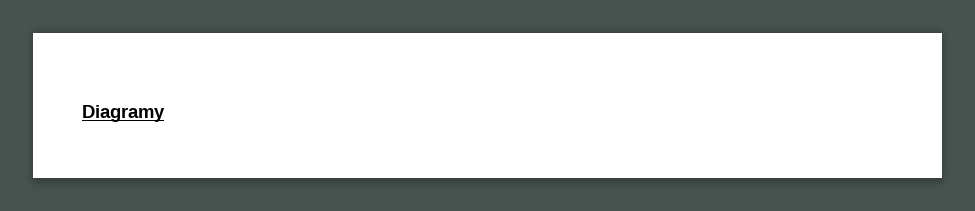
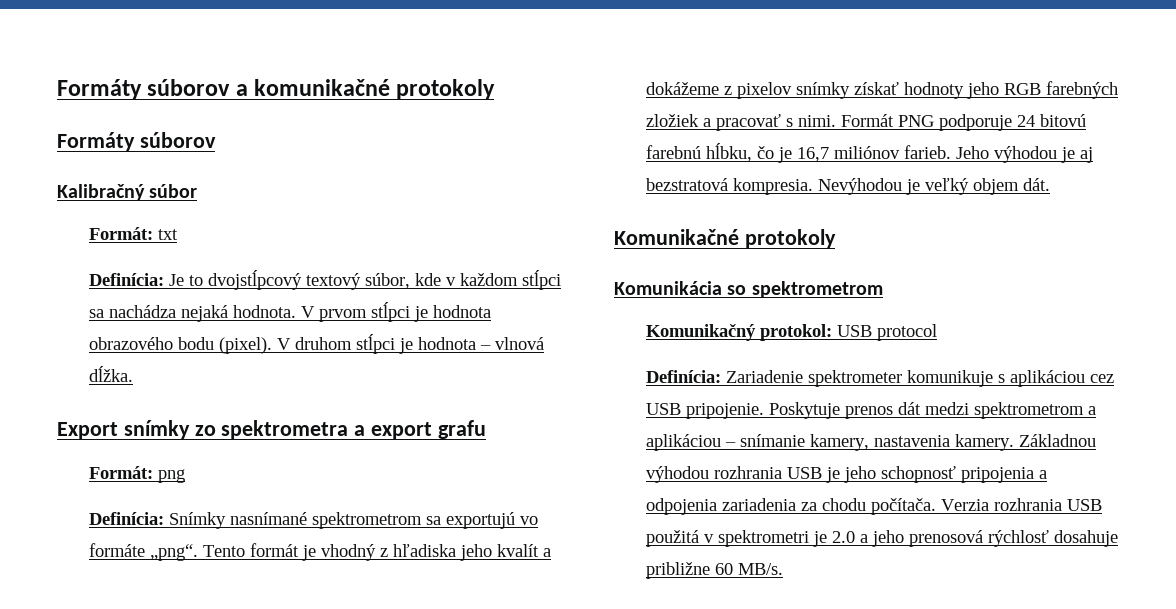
- Diagramy
+ Formáty súborov a komunikačné protokoly
+ Formáty súborov
+ Kalibračný súbor
+ Formát: txt
+ Definícia: Je to dvojstĺpcový textový súbor, kde v každom stĺpci sa nachádza nejaká hodnota. V prvom stĺpci je hodnota obrazového bodu (pixel). V druhom stĺpci je hodnota – vlnová dĺžka.
+ Export snímky zo spektrometra a export grafu
+ Formát: png
+ Definícia: Snímky nasnímané spektrometrom sa exportujú vo formáte „png“. Tento formát je vhodný z hľadiska jeho kvalít a dokážeme z pixelov snímky získať hodnoty jeho RGB farebných zložiek a pracovať s nimi. Formát PNG podporuje 24 bitovú farebnú hĺbku, čo je 16,7 miliónov farieb. Jeho výhodou je aj bezstratová kompresia. Nevýhodou je veľký objem dát.
+ Komunikačné protokoly
+ Komunikácia so spektrometrom
+ Komunikačný protokol: USB protocol
+ Definícia: Zariadenie spektrometer komunikuje s aplikáciou cez USB pripojenie. Poskytuje prenos dát medzi spektrometrom a aplikáciou – snímanie kamery, nastavenia kamery. Základnou výhodou rozhrania USB je jeho schopnosť pripojenia a odpojenia zariadenia za chodu počítača. Verzia rozhrania USB použitá v spektrometri je 2.0 a jeho prenosová rýchlosť dosahuje približne 60 MB/s.

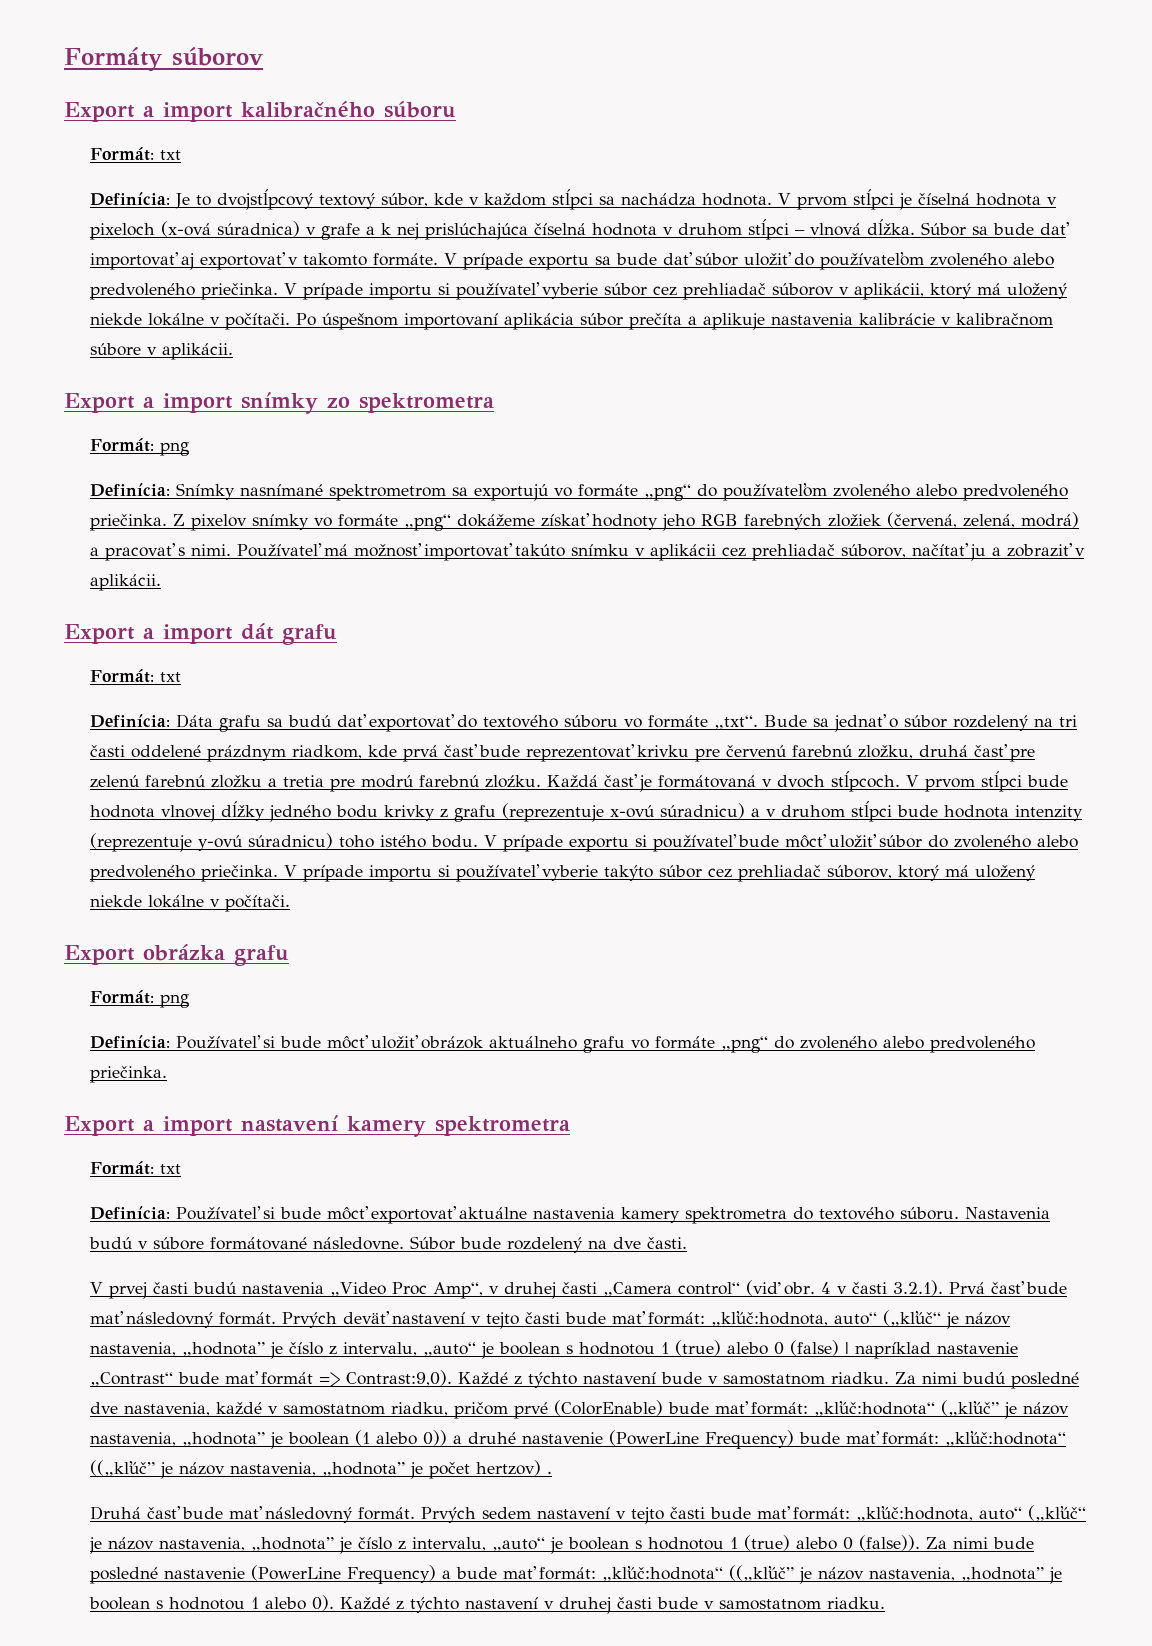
- Formáty súborov a komunikačné protokoly
  Formáty súborov
- Kalibračný súbor
+ Export a import kalibračného súboru
- Definícia: Je to dvojstĺpcový textový súbor, kde v každom stĺpci sa nachádza nejaká hodnota.
+ Definícia: Je to dvojstĺpcový textový súbor, kde v každom stĺpci sa nachádza hodnota.
- V prvom stĺpci je hodnota obrazového bodu (pixel). V druhom stĺpci je hodnota – vlnová dĺžka.
- Export snímky zo spektrometra a export grafu
+ V prvom stĺpci je číselná hodnota v pixeloch (x-ová súradnica) v grafe a k nej prislúchajúca číselná hodnota v druhom stĺpci – vlnová dĺžka. Súbor sa bude dať importovať aj exportovať v takomto formáte. V prípade exportu sa bude dať súbor uložiť do používateľom zvoleného alebo predvoleného priečinka. V prípade importu si používateľ vyberie súbor cez prehliadač súborov v aplikácii, ktorý má uložený niekde lokálne v počítači. Po úspešnom importovaní aplikácia súbor prečíta a aplikuje nastavenia kalibrácie v kalibračnom súbore v aplikácii.
+ Export a import snímky zo spektrometra
- Definícia: Snímky nasnímané spektrometrom sa exportujú vo formáte „png“. Tento formát je vhodný z hľadiska jeho kvalít a dokážeme z pixelov snímky získať hodnoty jeho RGB farebných zložiek a pracovať s nimi.
+ Definícia: Snímky nasnímané spektrometrom sa exportujú vo formáte „png“ do používateľom zvoleného alebo predvoleného priečinka. Z pixelov snímky vo formáte „png“ dokážeme získať hodnoty jeho RGB farebných zložiek (červená, zelená, modrá) a pracovať s nimi.
- Formát PNG podporuje 24 bitovú farebnú hĺbku, čo je 16,7 miliónov farieb. Jeho výhodou je aj bezstratová kompresia. Nevýhodou je veľký objem dát.
- Komunikačné protokoly
- Komunikácia so spektrometrom
- Komunikačný protokol: USB protocol
- Definícia: Zariadenie spektrometer komunikuje s aplikáciou cez USB pripojenie. Poskytuje prenos dát medzi spektrometrom a aplikáciou – snímanie kamery, nastavenia kamery. Základnou výhodou rozhrania USB je jeho schopnosť pripojenia a odpojenia zariadenia za chodu počítača. Verzia rozhrania USB použitá v spektrometri je 2.0 a jeho prenosová rýchlosť dosahuje približne 60 MB/s.
+ Používateľ má možnosť importovať takúto snímku v aplikácii cez prehliadač súborov, načítať ju a zobraziť v aplikácii.
+ Export a import dát grafu
+ Formát: txt
+ Definícia: Dáta grafu sa budú dať exportovať do textového súboru vo formáte „txt“. Bude sa jednať o súbor rozdelený na tri časti oddelené prázdnym riadkom, kde prvá časť bude reprezentovať krivku pre červenú farebnú zložku, druhá časť pre zelenú farebnú zložku a tretia pre modrú farebnú zloźku. Každá časť je formátovaná v dvoch stĺpcoch. V prvom stĺpci bude hodnota vlnovej dĺžky jedného bodu krivky z grafu (reprezentuje x-ovú súradnicu) a v druhom stĺpci bude hodnota intenzity (reprezentuje y-ovú súradnicu) toho istého bodu. V prípade exportu si používateľ bude môcť uložiť súbor do zvoleného alebo predvoleného priečinka. V prípade importu si používateľ vyberie takýto súbor cez prehliadač súborov, ktorý má uložený niekde lokálne v počítači.
+ Export obrázka grafu
+ Formát: png
+ Definícia: Používateľ si bude môcť uložiť obrázok aktuálneho grafu vo formáte „png“ do zvoleného alebo predvoleného priečinka.
+ Export a import nastavení kamery spektrometra
+ Formát: txt
+ Definícia: Používateľ si bude môcť exportovať aktuálne nastavenia kamery spektrometra do textového súboru. Nastavenia budú v súbore formátované následovne. Súbor bude rozdelený na dve časti.
+ V prvej časti budú nastavenia „Video Proc Amp“, v druhej časti „Camera control“ (viď obr. 4 v časti 3.2.1). Prvá časť bude mať následovný formát. Prvých deväť nastavení v tejto časti bude mať formát: „kľúč:hodnota, auto“ („kľúč“ je názov nastavenia, „hodnota” je číslo z intervalu, „auto“ je boolean s hodnotou 1 (true) alebo 0 (false) | napríklad nastavenie „Contrast“ bude mať formát => Contrast:9,0). Každé z týchto nastavení bude v samostatnom riadku. Za nimi budú posledné dve nastavenia, každé v samostatnom riadku, pričom prvé (ColorEnable) bude mať formát: „kľúč:hodnota“ („kľúč” je názov nastavenia, „hodnota” je boolean (1 alebo 0)) a druhé nastavenie (PowerLine Frequency) bude mať formát: „kľúč:hodnota“ ((„kľúč” je názov nastavenia, „hodnota” je počet hertzov) .
+ Druhá časť bude mať následovný formát. Prvých sedem nastavení v tejto časti bude mať formát: „kľúč:hodnota, auto“ („kľúč“ je názov nastavenia, „hodnota” je číslo z intervalu, „auto“ je boolean s hodnotou 1 (true) alebo 0 (false)). Za nimi bude posledné nastavenie (PowerLine Frequency) a bude mať formát: „kľúč:hodnota“ ((„kľúč” je názov nastavenia, „hodnota” je boolean s hodnotou 1 alebo 0). Každé z týchto nastavení v druhej časti bude v samostatnom riadku.

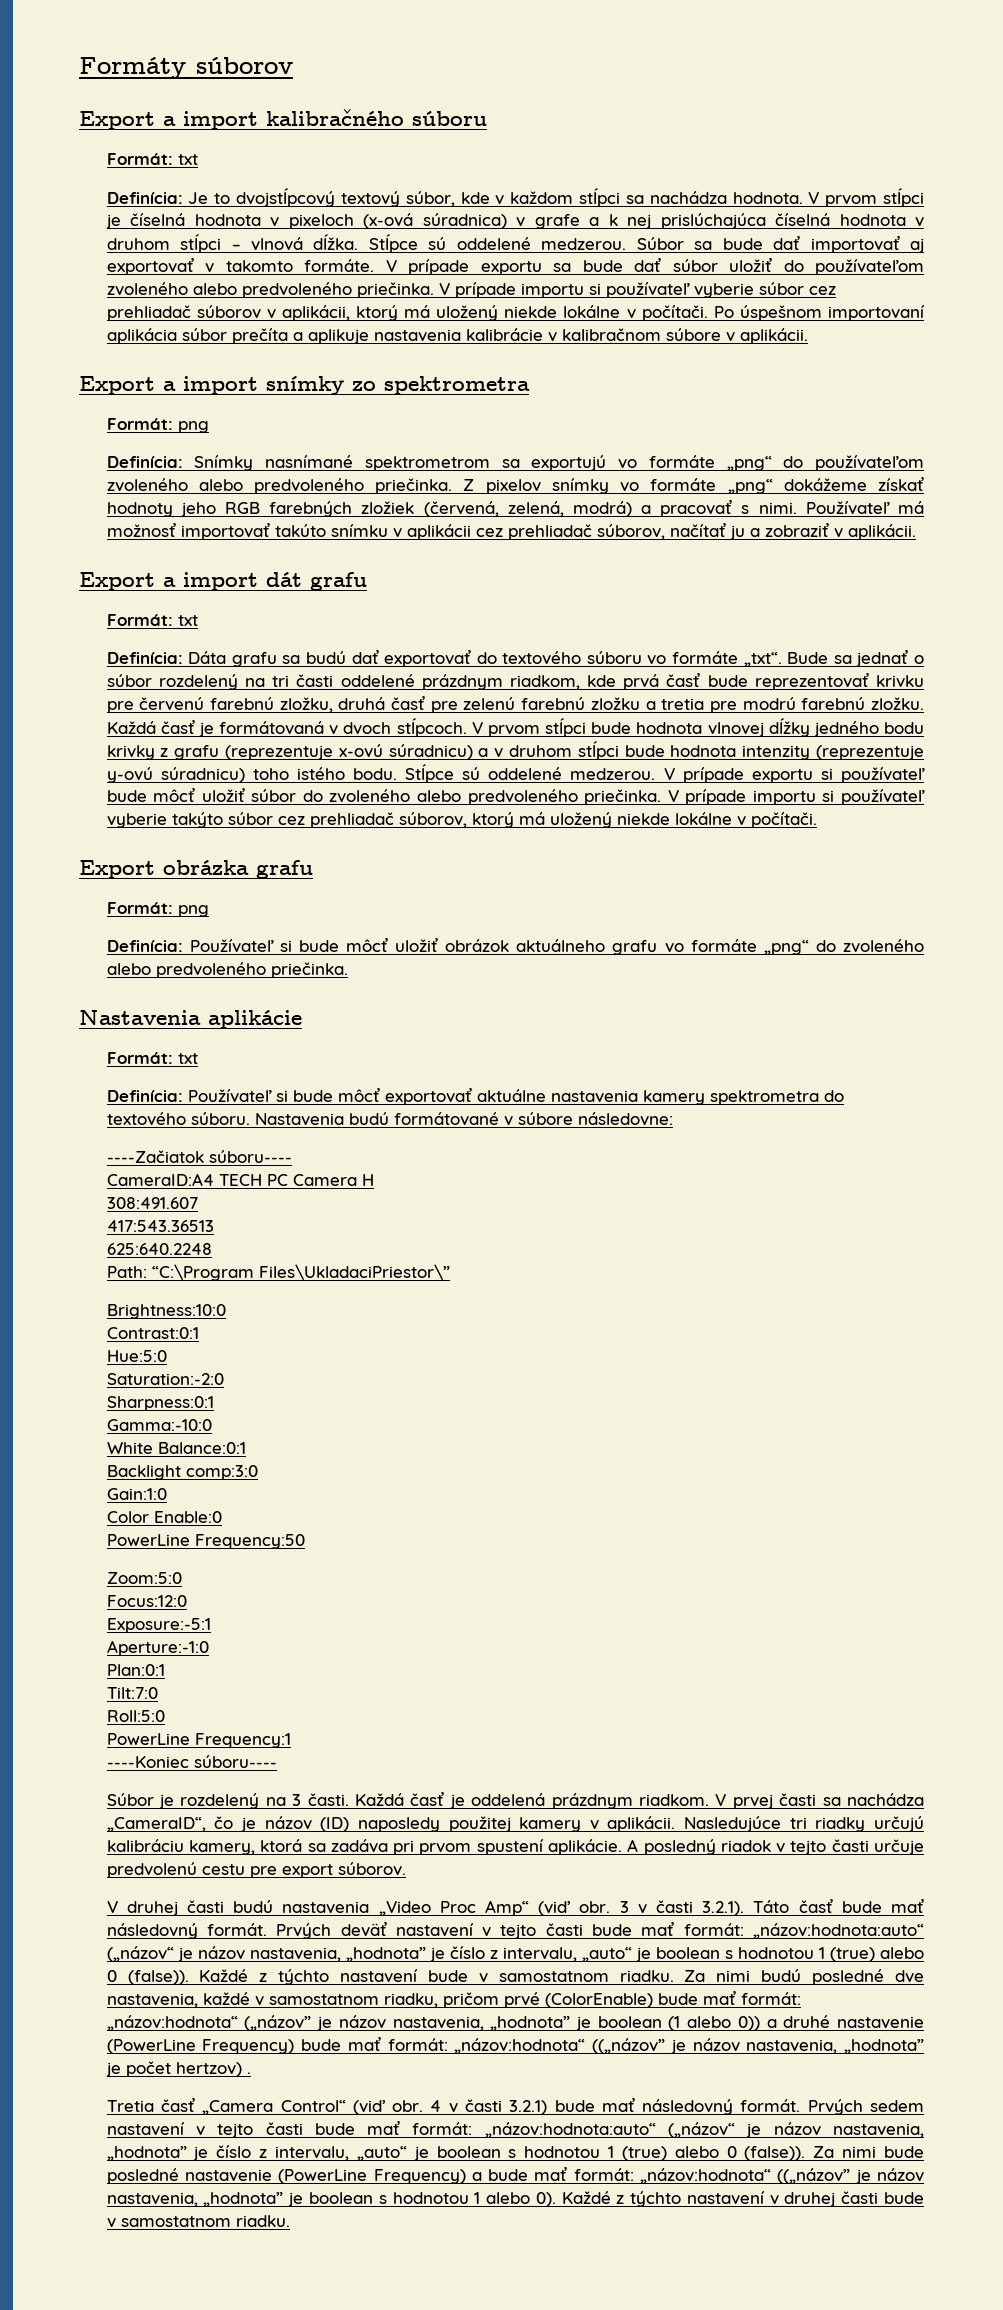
- V prvom stĺpci je číselná hodnota v pixeloch (x-ová súradnica) v grafe a k nej prislúchajúca číselná hodnota v druhom stĺpci – vlnová dĺžka.
+ V prvom stĺpci je číselná hodnota v pixeloch (x-ová súradnica) v grafe a k nej prislúchajúca číselná hodnota v druhom stĺpci – vlnová dĺžka. Stĺpce sú oddelené medzerou.
- Bude sa jednať o súbor rozdelený na tri časti oddelené prázdnym riadkom, kde prvá časť bude reprezentovať krivku pre červenú farebnú zložku, druhá časť pre zelenú farebnú zložku a tretia pre modrú farebnú zloźku.
+ Bude sa jednať o súbor rozdelený na tri časti oddelené prázdnym riadkom, kde prvá časť bude reprezentovať krivku pre červenú farebnú zložku, druhá časť pre zelenú farebnú zložku a tretia pre modrú farebnú zložku.
- V prvom stĺpci bude hodnota vlnovej dĺžky jedného bodu krivky z grafu (reprezentuje x-ovú súradnicu) a v druhom stĺpci bude hodnota intenzity (reprezentuje y-ovú súradnicu) toho istého bodu.
+ V prvom stĺpci bude hodnota vlnovej dĺžky jedného bodu krivky z grafu (reprezentuje x-ovú súradnicu) a v druhom stĺpci bude hodnota intenzity (reprezentuje y-ovú súradnicu) toho istého bodu. Stĺpce sú oddelené medzerou.
- Export a import nastavení kamery spektrometra
+ Nastavenia aplikácie
- Nastavenia budú v súbore formátované následovne. Súbor bude rozdelený na dve časti.
- V prvej časti budú nastavenia „Video Proc Amp“, v druhej časti „Camera control“ (viď obr. 4 v časti 3.2.1). Prvá časť bude mať následovný formát.
+ Nastavenia budú formátované v súbore následovne:
+ ----Začiatok súboru----
+ CameraID:A4 TECH PC Camera H
+ 308:491.607
+ 417:543.36513
+ 625:640.2248
+ Path: “C:\Program Files\UkladaciPriestor\”
+ Brightness:10:0
+ Contrast:0:1
+ Hue:5:0
+ Saturation:-2:0
+ Sharpness:0:1
+ Gamma:-10:0
+ White Balance:0:1
+ Backlight comp:3:0
+ Gain:1:0
+ Color Enable:0
+ PowerLine Frequency:50
+ Zoom:5:0
+ Focus:12:0
+ Exposure:-5:1
+ Aperture:-1:0
+ Plan:0:1
+ Tilt:7:0
+ Roll:5:0
+ PowerLine Frequency:1
+ ----Koniec súboru----
+ Súbor je rozdelený na 3 časti. Každá časť je oddelená prázdnym riadkom. V prvej časti sa nachádza „CameraID“, čo je názov (ID) naposledy použitej kamery v aplikácii. Nasledujúce tri riadky určujú kalibráciu kamery, ktorá sa zadáva pri prvom spustení aplikácie. A posledný riadok v tejto časti určuje predvolenú cestu pre export súborov.
+ V druhej časti budú nastavenia „Video Proc Amp“ (viď obr. 3 v časti 3.2.1). Táto časť bude mať následovný formát.
- Prvých deväť nastavení v tejto časti bude mať formát: „kľúč:hodnota, auto“ („kľúč“ je názov nastavenia, „hodnota” je číslo z intervalu, „auto“ je boolean s hodnotou 1 (true) alebo 0 (false) | napríklad nastavenie „Contrast“ bude mať formát => Contrast:9,0).
+ Prvých deväť nastavení v tejto časti bude mať formát: „názov:hodnota:auto“ („názov“ je názov nastavenia, „hodnota” je číslo z intervalu, „auto“ je boolean s hodnotou 1 (true) alebo 0 (false)).
- Za nimi budú posledné dve nastavenia, každé v samostatnom riadku, pričom prvé (ColorEnable) bude mať formát: „kľúč:hodnota“ („kľúč” je názov nastavenia, „hodnota” je boolean (1 alebo 0)) a druhé nastavenie (PowerLine Frequency) bude mať formát: „kľúč:hodnota“ ((„kľúč” je názov nastavenia, „hodnota” je počet hertzov) .
+ Za nimi budú posledné dve nastavenia, každé v samostatnom riadku, pričom prvé (ColorEnable) bude mať formát: „názov:hodnota“ („názov” je názov nastavenia, „hodnota” je boolean (1 alebo 0)) a druhé nastavenie (PowerLine Frequency) bude mať formát: „názov:hodnota“ ((„názov” je názov nastavenia, „hodnota” je počet hertzov) .
- Druhá časť bude mať následovný formát.
+ Tretia časť „Camera Control“ (viď obr. 4 v časti 3.2.1) bude mať následovný formát.
- Prvých sedem nastavení v tejto časti bude mať formát: „kľúč:hodnota, auto“ („kľúč“ je názov nastavenia, „hodnota” je číslo z intervalu, „auto“ je boolean s hodnotou 1 (true) alebo 0 (false)).
+ Prvých sedem nastavení v tejto časti bude mať formát: „názov:hodnota:auto“ („názov“ je názov nastavenia, „hodnota” je číslo z intervalu, „auto“ je boolean s hodnotou 1 (true) alebo 0 (false)).
- Za nimi bude posledné nastavenie (PowerLine Frequency) a bude mať formát: „kľúč:hodnota“ ((„kľúč” je názov nastavenia, „hodnota” je boolean s hodnotou 1 alebo 0).
+ Za nimi bude posledné nastavenie (PowerLine Frequency) a bude mať formát: „názov:hodnota“ ((„názov” je názov nastavenia, „hodnota” je boolean s hodnotou 1 alebo 0).

